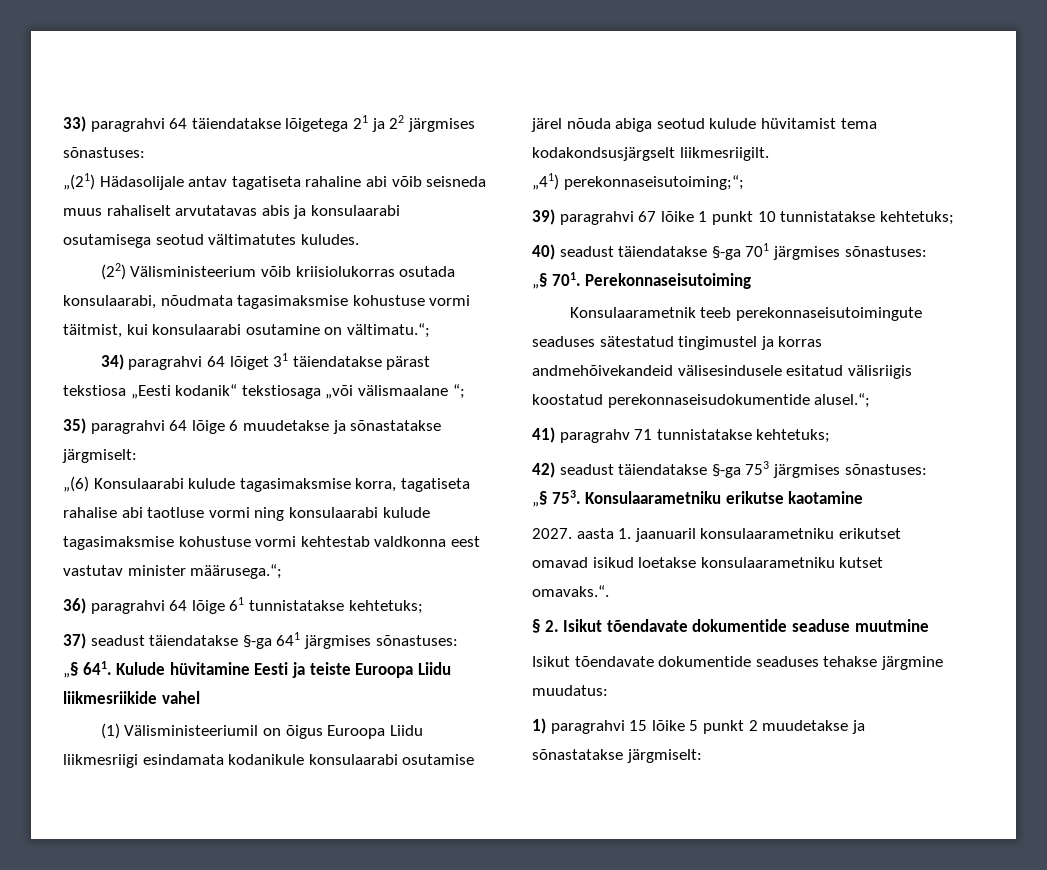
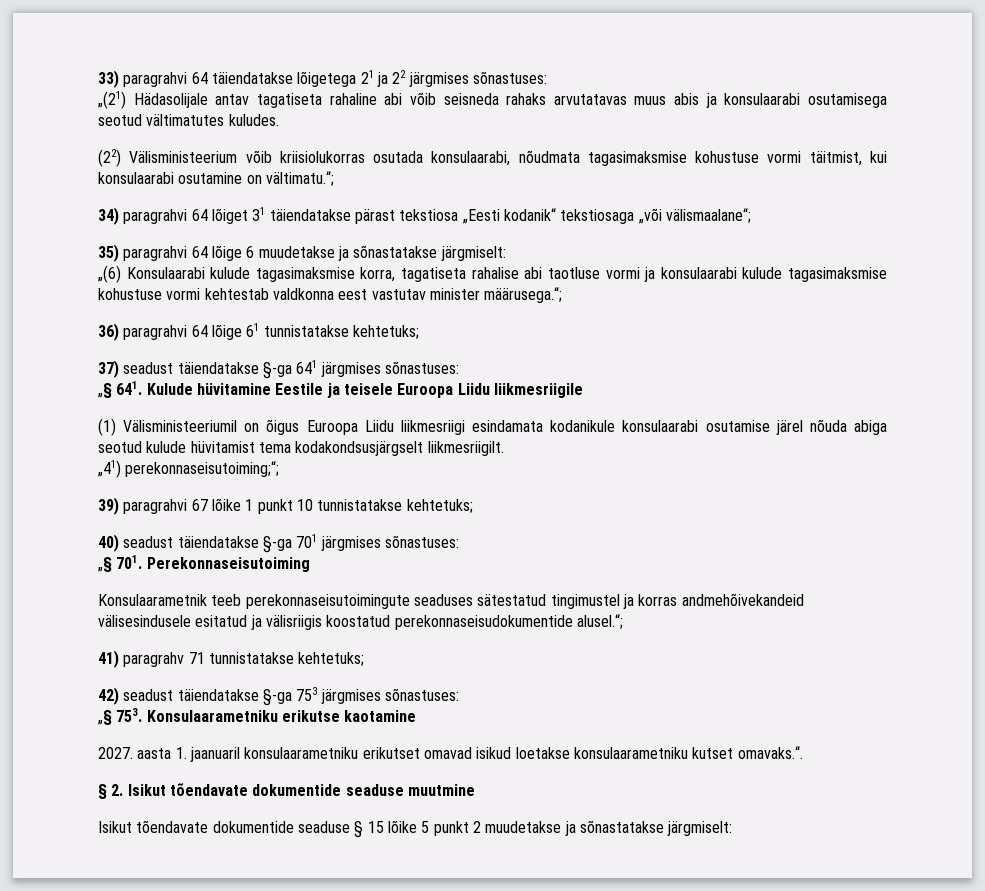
- „(21) Hädasolijale antav tagatiseta rahaline abi võib seisneda muus rahaliselt arvutatavas abis ja konsulaarabi osutamisega seotud vältimatutes kuludes.
+ „(21) Hädasolijale antav tagatiseta rahaline abi võib seisneda rahaks arvutatavas muus abis ja konsulaarabi osutamisega seotud vältimatutes kuludes.
- 34) paragrahvi 64 lõiget 31 täiendatakse pärast tekstiosa „Eesti kodanik“ tekstiosaga „või välismaalane “;
+ 34) paragrahvi 64 lõiget 31 täiendatakse pärast tekstiosa „Eesti kodanik“ tekstiosaga „või välismaalane“;
- „(6) Konsulaarabi kulude tagasimaksmise korra, tagatiseta rahalise abi taotluse vormi ning konsulaarabi kulude tagasimaksmise kohustuse vormi kehtestab valdkonna eest vastutav minister määrusega.“;
+ „(6) Konsulaarabi kulude tagasimaksmise korra, tagatiseta rahalise abi taotluse vormi ja konsulaarabi kulude tagasimaksmise kohustuse vormi kehtestab valdkonna eest vastutav minister määrusega.“;
- „§ 641. Kulude hüvitamine Eesti ja teiste Euroopa Liidu liikmesriikide vahel
+ „§ 641. Kulude hüvitamine Eestile ja teisele Euroopa Liidu liikmesriigile
- Konsulaarametnik teeb perekonnaseisutoimingute seaduses sätestatud tingimustel ja korras andmehõivekandeid välisesindusele esitatud välisriigis koostatud perekonnaseisudokumentide alusel.“;
+ Konsulaarametnik teeb perekonnaseisutoimingute seaduses sätestatud tingimustel ja korras andmehõivekandeid välisesindusele esitatud ja välisriigis koostatud perekonnaseisudokumentide alusel.“;
- Isikut tõendavate dokumentide seaduses tehakse järgmine muudatus:
- 1) paragrahvi 15 lõike 5 punkt 2 muudetakse ja sõnastatakse järgmiselt:
+ Isikut tõendavate dokumentide seaduse § 15 lõike 5 punkt 2 muudetakse ja sõnastatakse järgmiselt:

